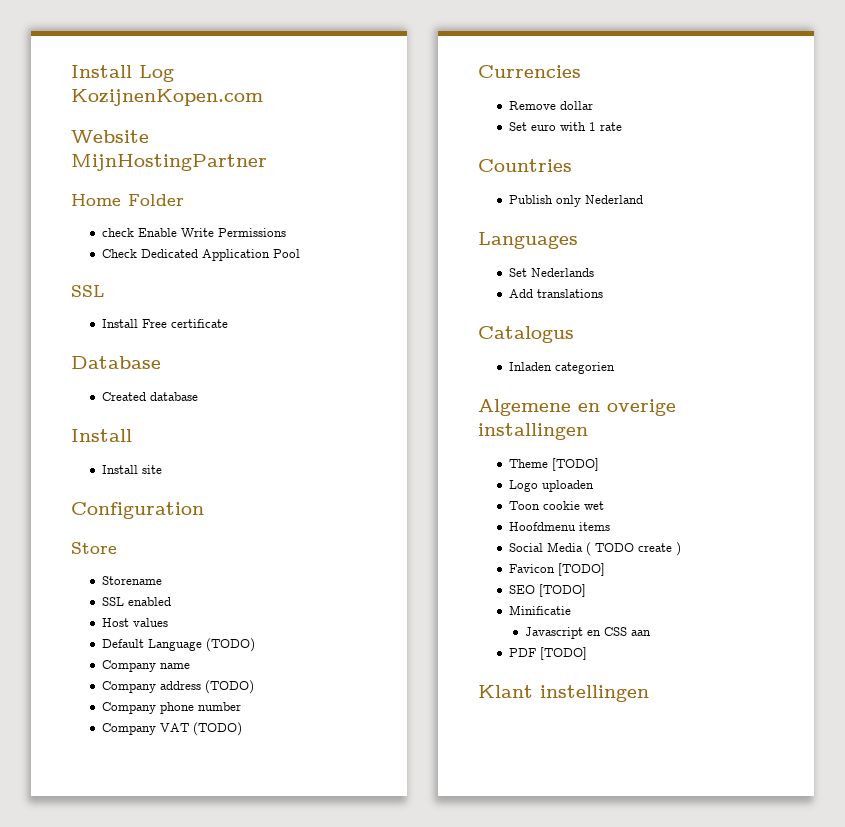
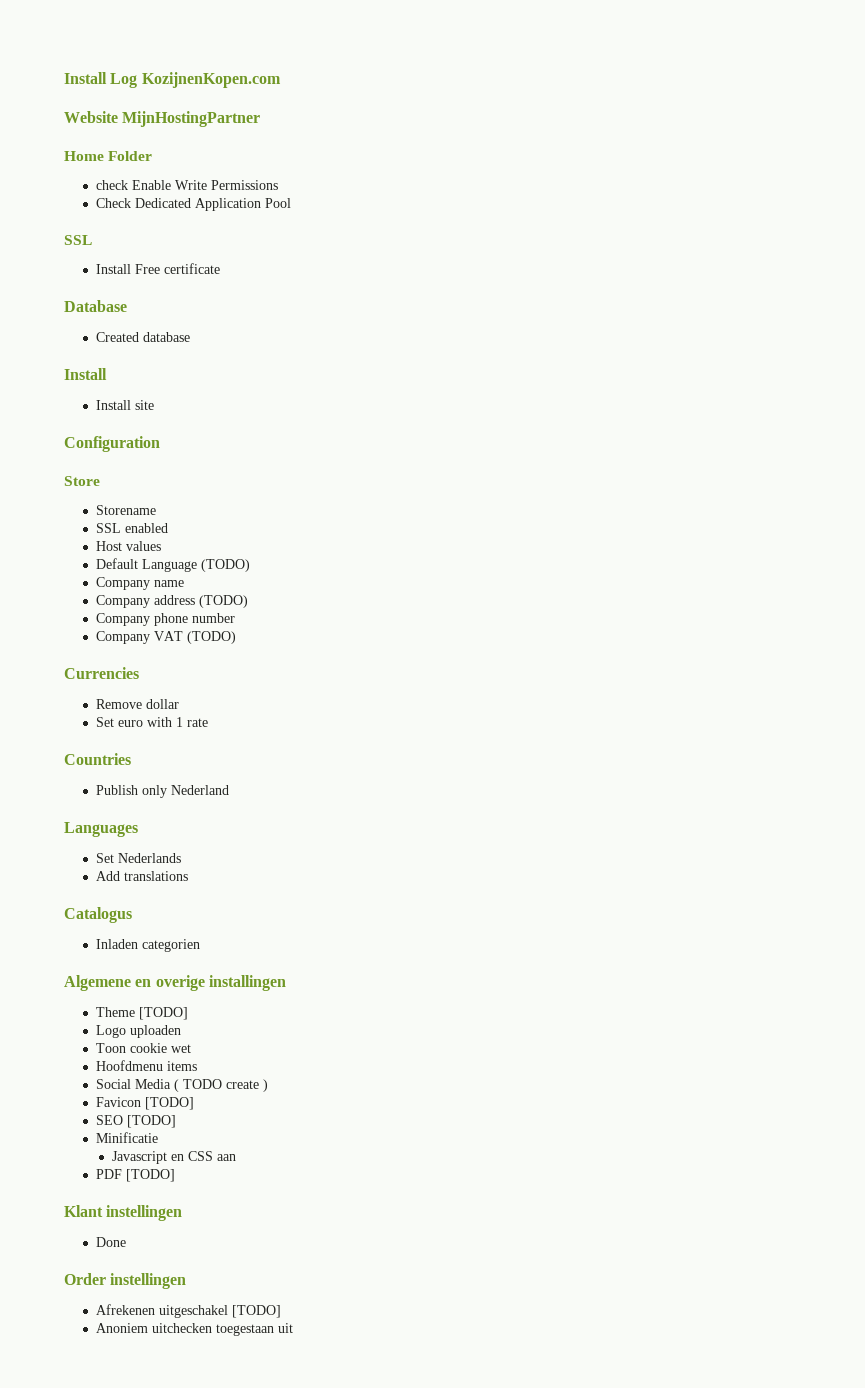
+ Done
+ Order instellingen
+ Afrekenen uitgeschakel [TODO]
+ Anoniem uitchecken toegestaan uit

